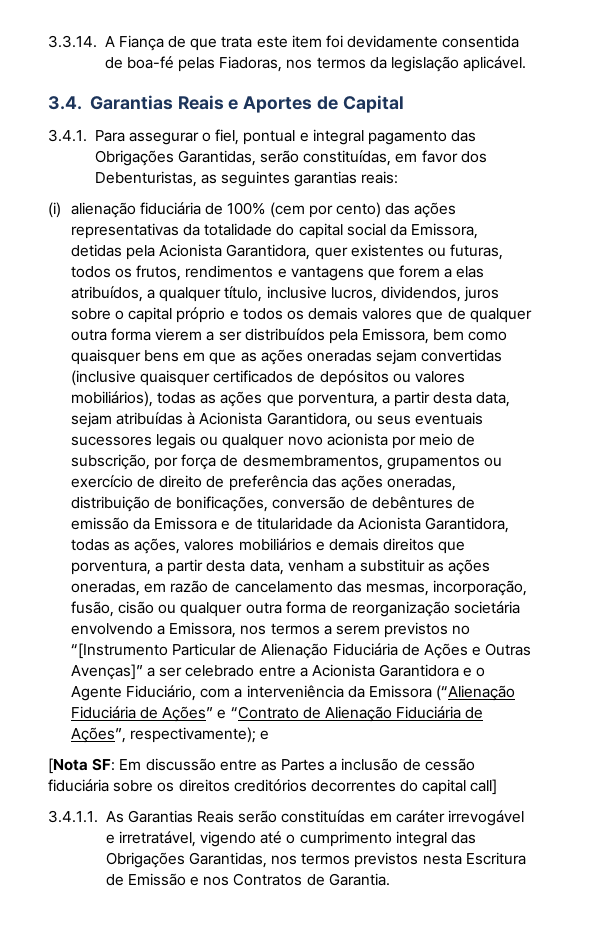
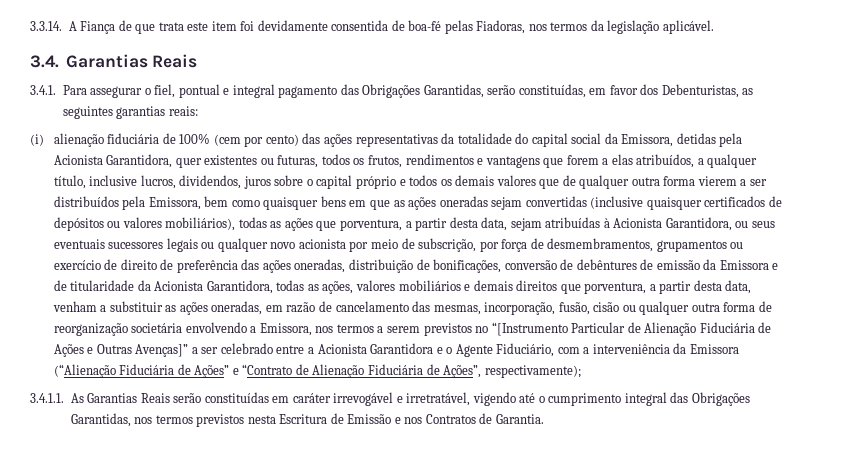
- 3.4. Garantias Reais e Aportes de Capital
+ 3.4. Garantias Reais
- (i) alienação fiduciária de 100% (cem por cento) das ações representativas da totalidade do capital social da Emissora, detidas pela Acionista Garantidora, quer existentes ou futuras, todos os frutos, rendimentos e vantagens que forem a elas atribuídos, a qualquer título, inclusive lucros, dividendos, juros sobre o capital próprio e todos os demais valores que de qualquer outra forma vierem a ser distribuídos pela Emissora, bem como quaisquer bens em que as ações oneradas sejam convertidas (inclusive quaisquer certificados de depósitos ou valores mobiliários), todas as ações que porventura, a partir desta data, sejam atribuídas à Acionista Garantidora, ou seus eventuais sucessores legais ou qualquer novo acionista por meio de subscrição, por força de desmembramentos, grupamentos ou exercício de direito de preferência das ações oneradas, distribuição de bonificações, conversão de debêntures de emissão da Emissora e de titularidade da Acionista Garantidora, todas as ações, valores mobiliários e demais direitos que porventura, a partir desta data, venham a substituir as ações oneradas, em razão de cancelamento das mesmas, incorporação, fusão, cisão ou qualquer outra forma de reorganização societária envolvendo a Emissora, nos termos a serem previstos no “[Instrumento Particular de Alienação Fiduciária de Ações e Outras Avenças]” a ser celebrado entre a Acionista Garantidora e o Agente Fiduciário, com a interveniência da Emissora (“Alienação Fiduciária de Ações” e “Contrato de Alienação Fiduciária de Ações”, respectivamente); e
- [Nota SF: Em discussão entre as Partes a inclusão de cessão fiduciária sobre os direitos creditórios decorrentes do capital call]
+ (i) alienação fiduciária de 100% (cem por cento) das ações representativas da totalidade do capital social da Emissora, detidas pela Acionista Garantidora, quer existentes ou futuras, todos os frutos, rendimentos e vantagens que forem a elas atribuídos, a qualquer título, inclusive lucros, dividendos, juros sobre o capital próprio e todos os demais valores que de qualquer outra forma vierem a ser distribuídos pela Emissora, bem como quaisquer bens em que as ações oneradas sejam convertidas (inclusive quaisquer certificados de depósitos ou valores mobiliários), todas as ações que porventura, a partir desta data, sejam atribuídas à Acionista Garantidora, ou seus eventuais sucessores legais ou qualquer novo acionista por meio de subscrição, por força de desmembramentos, grupamentos ou exercício de direito de preferência das ações oneradas, distribuição de bonificações, conversão de debêntures de emissão da Emissora e de titularidade da Acionista Garantidora, todas as ações, valores mobiliários e demais direitos que porventura, a partir desta data, venham a substituir as ações oneradas, em razão de cancelamento das mesmas, incorporação, fusão, cisão ou qualquer outra forma de reorganização societária envolvendo a Emissora, nos termos a serem previstos no “[Instrumento Particular de Alienação Fiduciária de Ações e Outras Avenças]” a ser celebrado entre a Acionista Garantidora e o Agente Fiduciário, com a interveniência da Emissora (“Alienação Fiduciária de Ações” e “Contrato de Alienação Fiduciária de Ações”, respectivamente);

